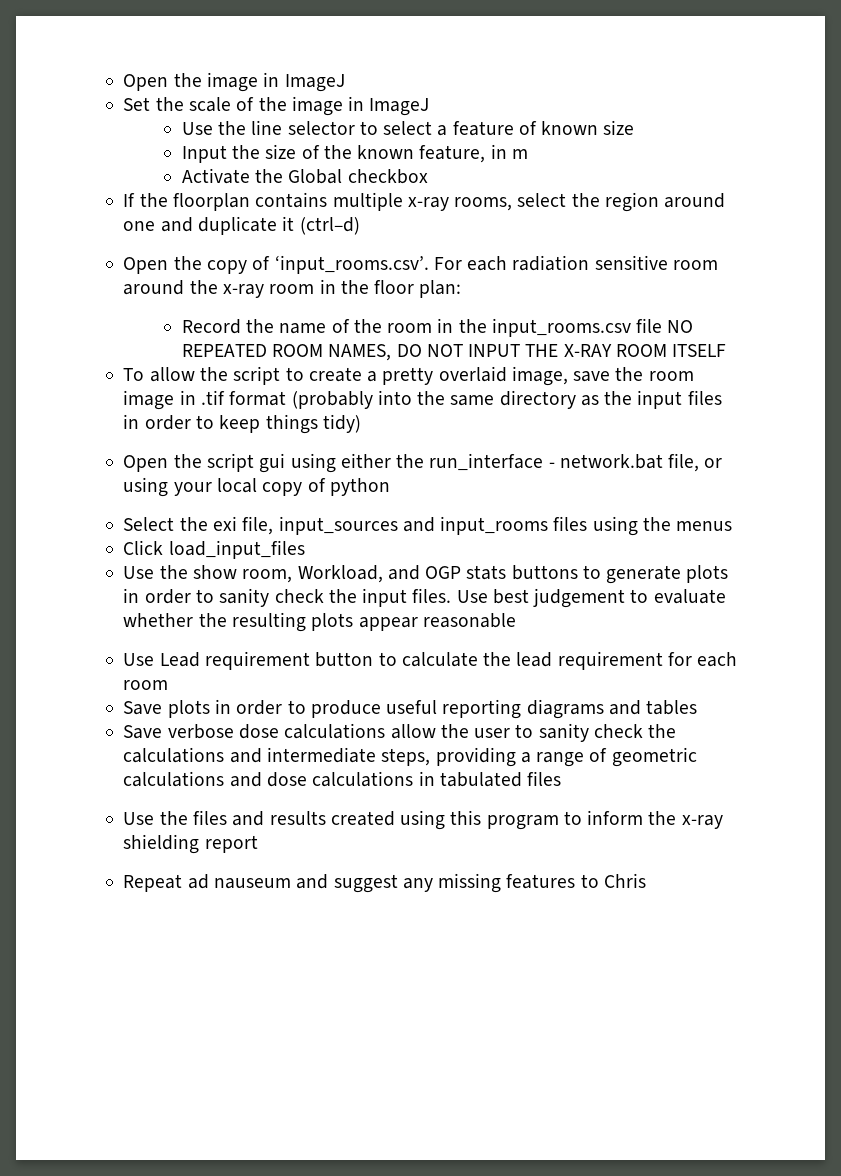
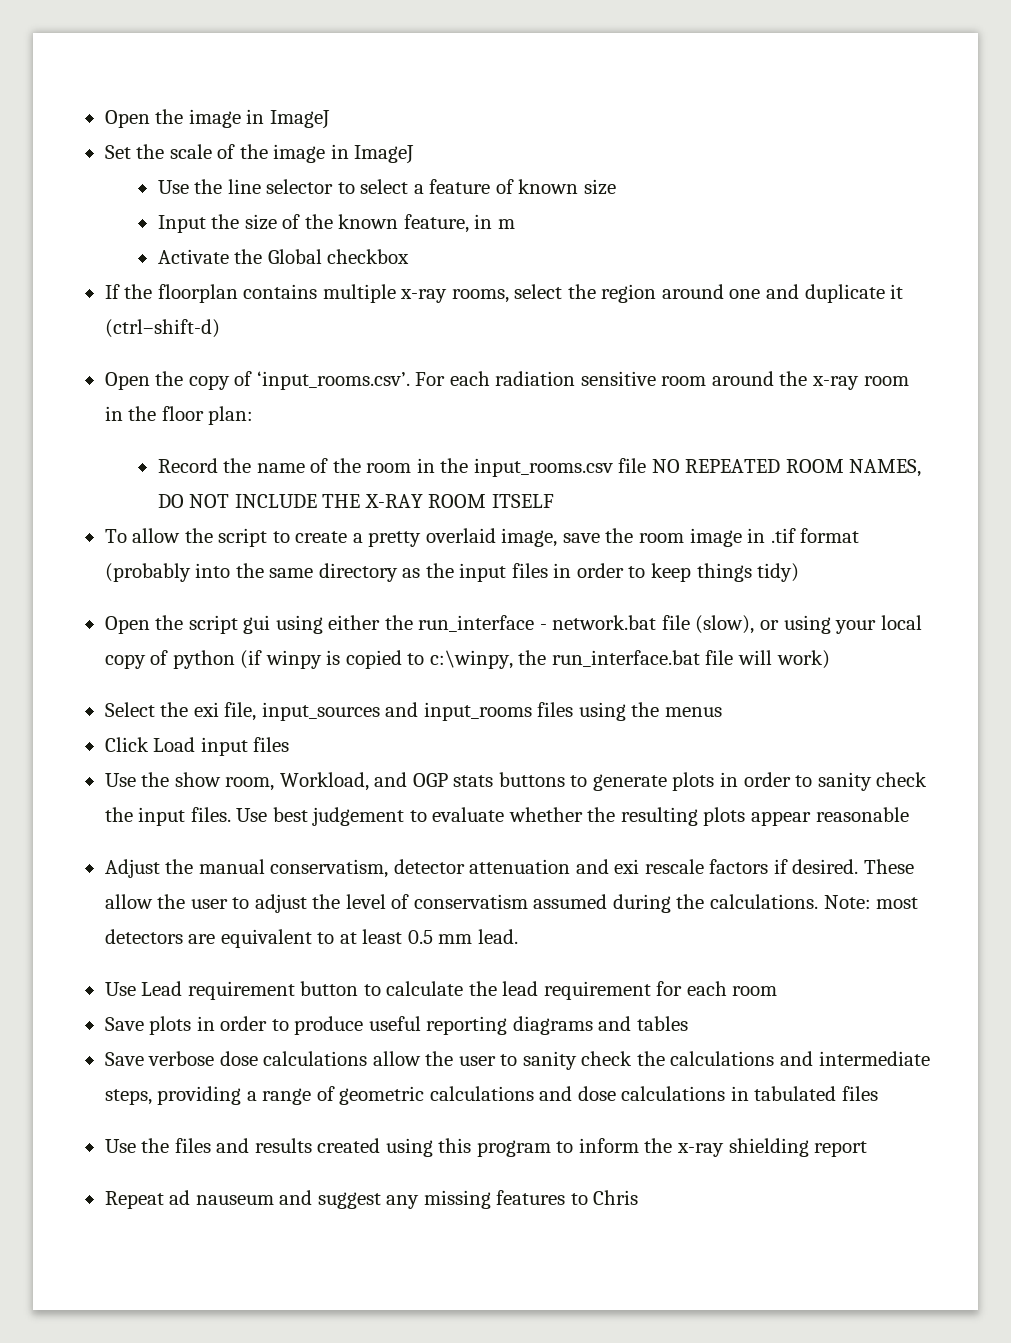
- If the floorplan contains multiple x-ray rooms, select the region around one and duplicate it (ctrl–d)
+ If the floorplan contains multiple x-ray rooms, select the region around one and duplicate it (ctrl–shift-d)
- Record the name of the room in the input_rooms.csv file NO REPEATED ROOM NAMES, DO NOT INPUT THE X-RAY ROOM ITSELF
+ Record the name of the room in the input_rooms.csv file NO REPEATED ROOM NAMES, DO NOT INCLUDE THE X-RAY ROOM ITSELF
- Open the script gui using either the run_interface - network.bat file, or using your local copy of python
+ Open the script gui using either the run_interface - network.bat file (slow), or using your local copy of python (if winpy is copied to c:\winpy, the run_interface.bat file will work)
- Click load_input_files
+ Click Load input files
+ Adjust the manual conservatism, detector attenuation and exi rescale factors if desired. These allow the user to adjust the level of conservatism assumed during the calculations. Note: most detectors are equivalent to at least 0.5 mm lead.

